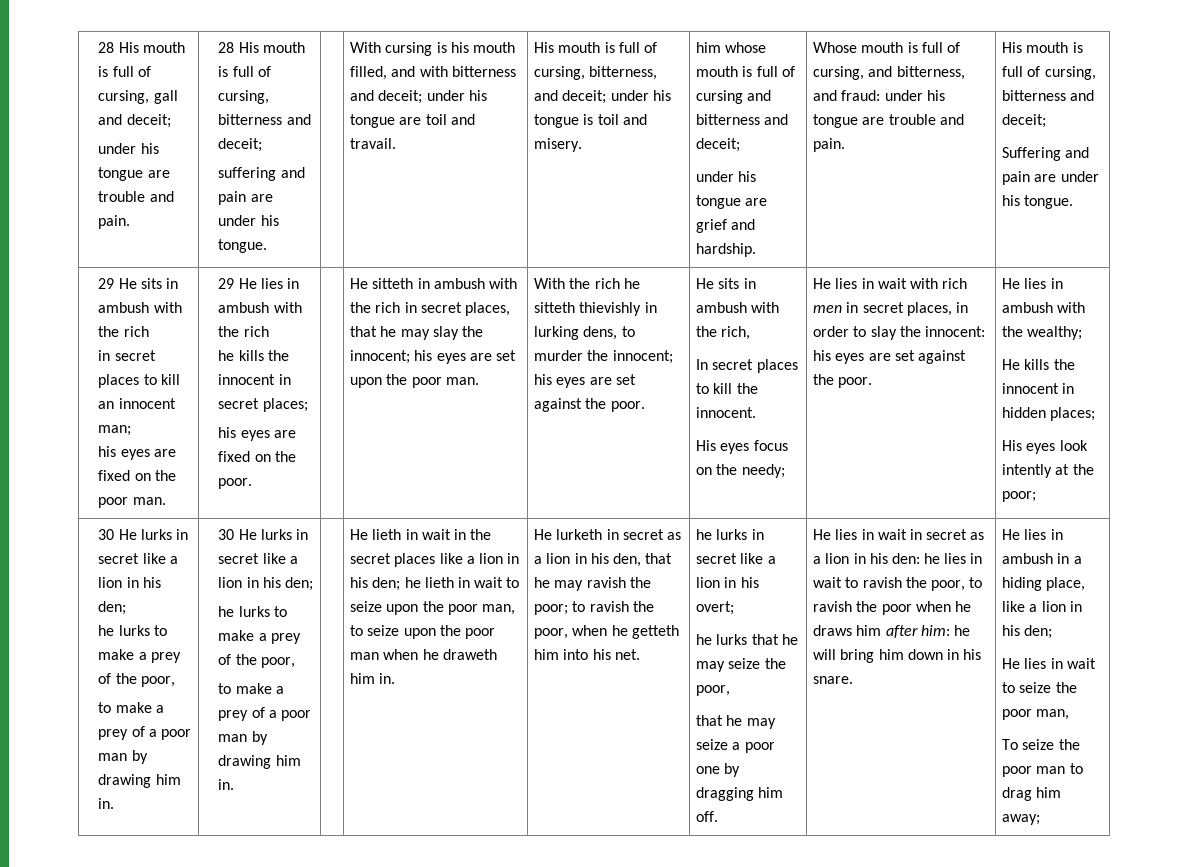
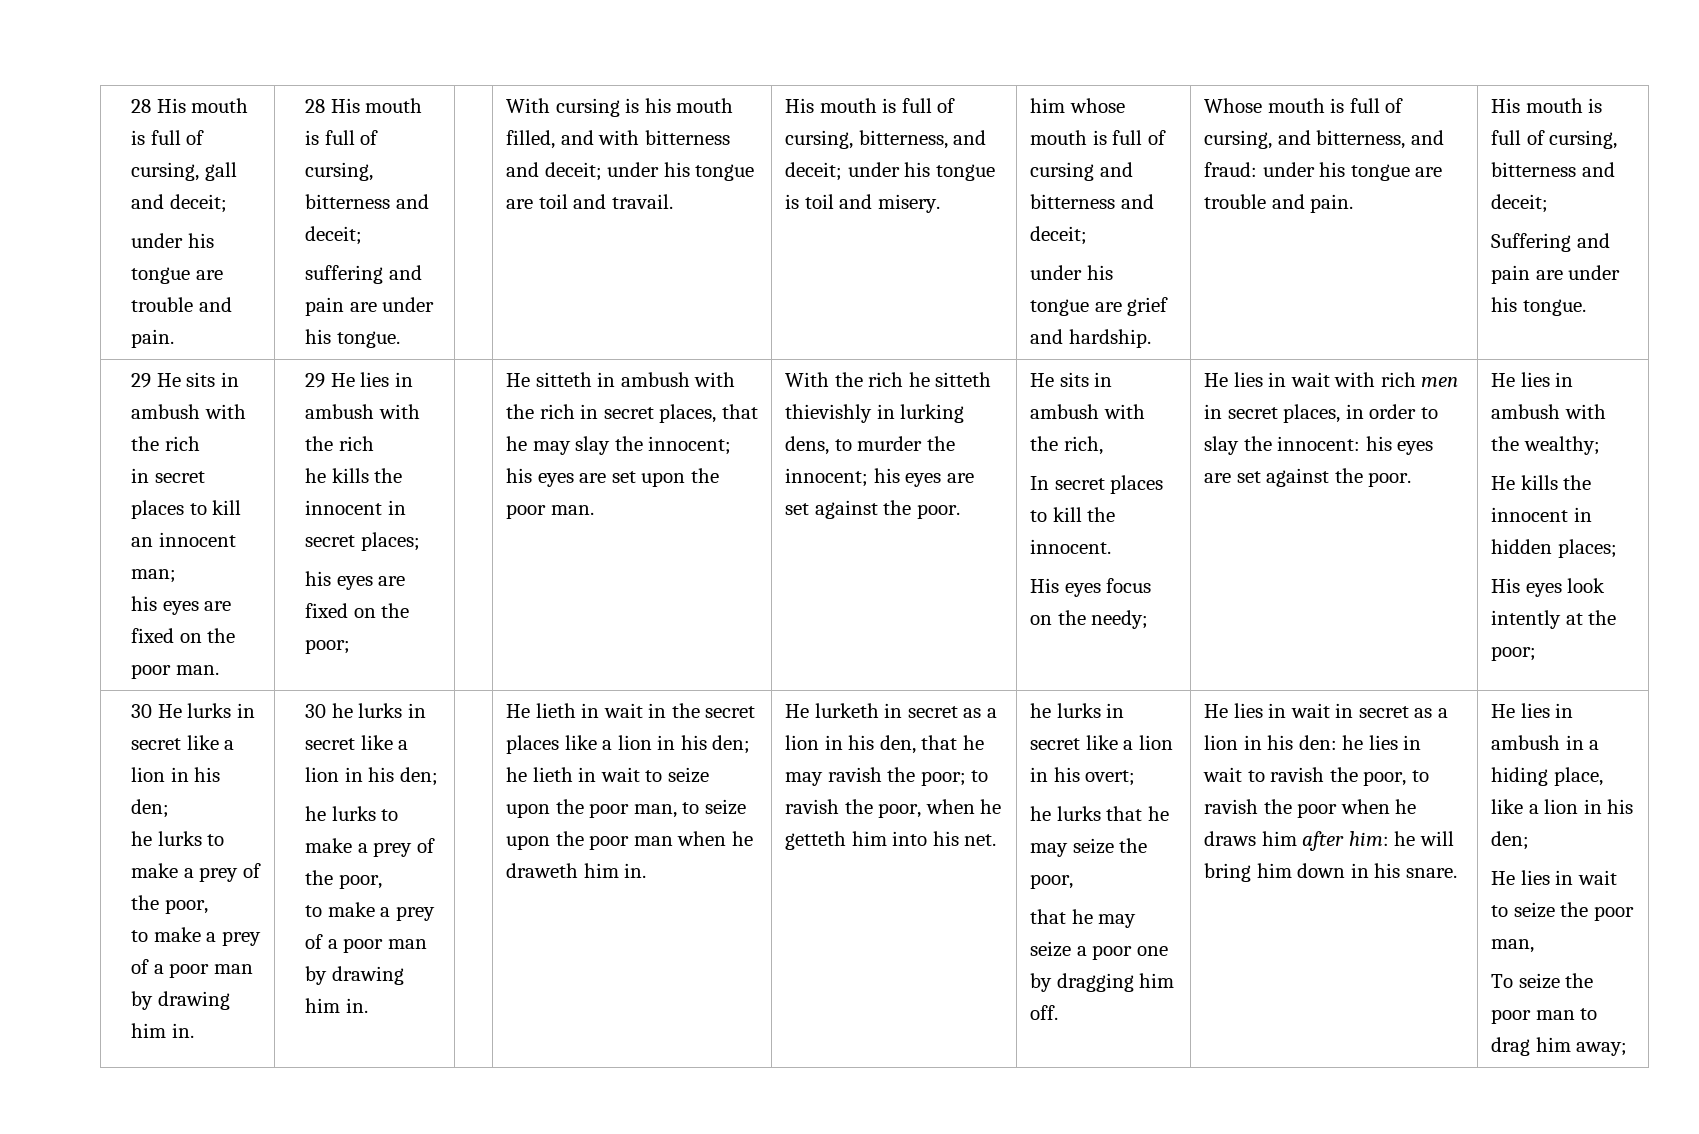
- his eyes are fixed on the poor.
+ his eyes are fixed on the poor;
- to make a prey of a poor man by drawing him in. | 30 He lurks in secret like a lion in his den;
+ to make a prey of a poor man by drawing him in. | 30 he lurks in secret like a lion in his den;

